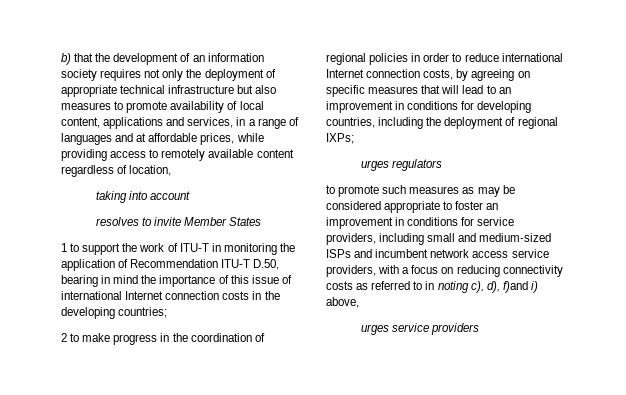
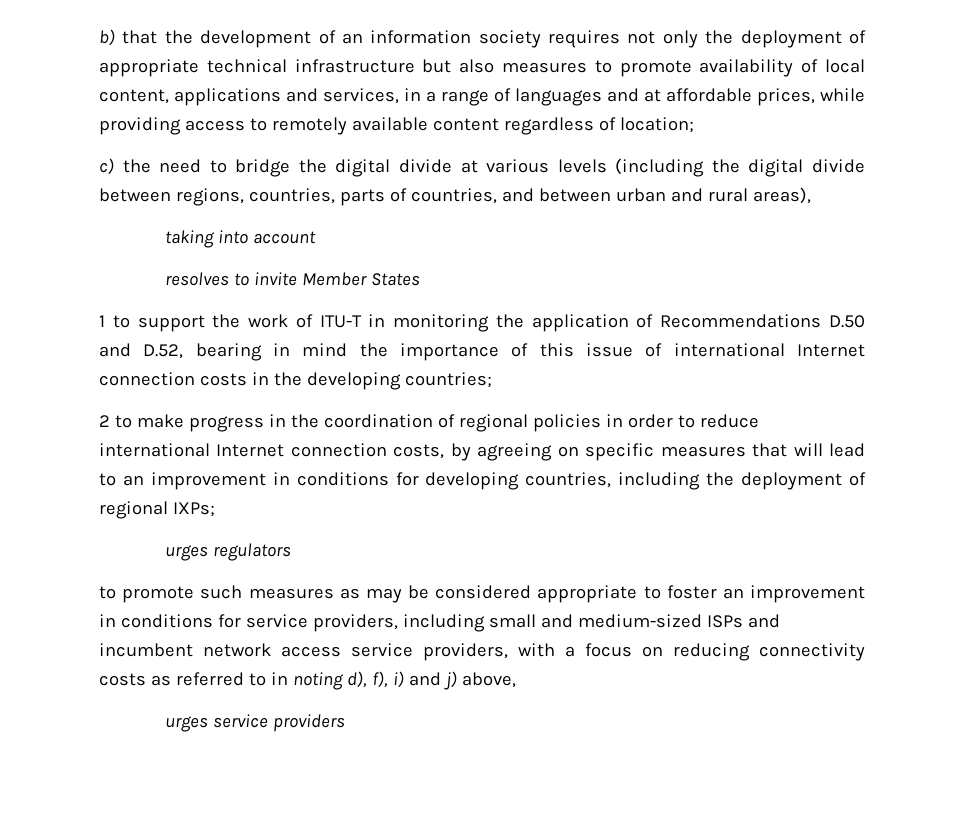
- b) that the development of an information society requires not only the deployment of appropriate technical infrastructure but also measures to promote availability of local content, applications and services, in a range of languages and at affordable prices, while providing access to remotely available content regardless of location,
+ b) that the development of an information society requires not only the deployment of appropriate technical infrastructure but also measures to promote availability of local content, applications and services, in a range of languages and at affordable prices, while providing access to remotely available content regardless of location;
+ c) the need to bridge the digital divide at various levels (including the digital divide between regions, countries, parts of countries, and between urban and rural areas),
- 1 to support the work of ITU-T in monitoring the application of Recommendation ITU-T D.50, bearing in mind the importance of this issue of international Internet connection costs in the developing countries;
+ 1 to support the work of ITU-T in monitoring the application of Recommendations D.50 and D.52, bearing in mind the importance of this issue of international Internet connection costs in the developing countries;
- to promote such measures as may be considered appropriate to foster an improvement in conditions for service providers, including small and medium-sized ISPs and incumbent network access service providers, with a focus on reducing connectivity costs as referred to in noting c), d), f)and i) above,
+ to promote such measures as may be considered appropriate to foster an improvement in conditions for service providers, including small and medium-sized ISPs and incumbent network access service providers, with a focus on reducing connectivity costs as referred to in noting d), f), i) and j) above,

